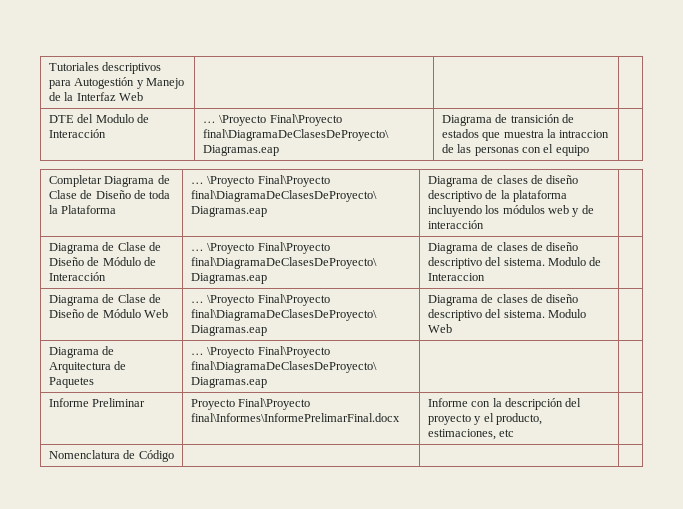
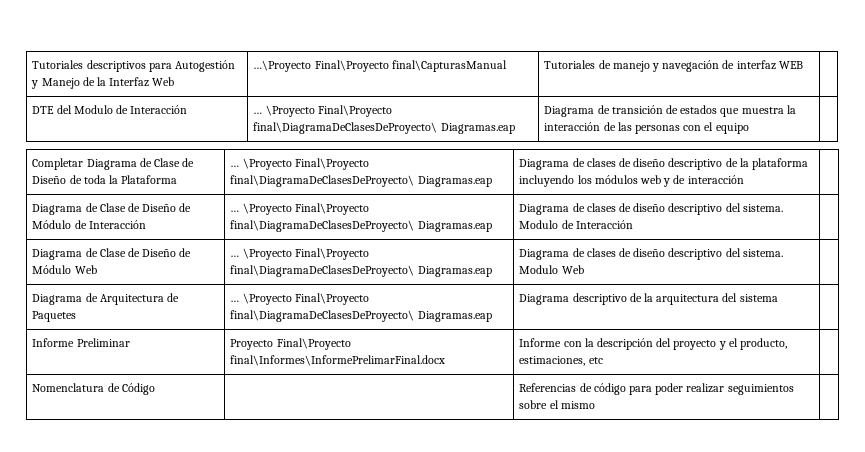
- Tutoriales descriptivos para Autogestión y Manejo de la Interfaz Web | | |
+ Tutoriales descriptivos para Autogestión y Manejo de la Interfaz Web | …\Proyecto Final\Proyecto final\CapturasManual | Tutoriales de manejo y navegación de interfaz WEB |
- DTE del Modulo de Interacción | … \Proyecto Final\Proyecto final\DiagramaDeClasesDeProyecto\ Diagramas.eap | Diagrama de transición de estados que muestra la intraccion de las personas con el equipo |
+ DTE del Modulo de Interacción | … \Proyecto Final\Proyecto final\DiagramaDeClasesDeProyecto\ Diagramas.eap | Diagrama de transición de estados que muestra la interacción de las personas con el equipo |
- Diagrama de Clase de Diseño de Módulo de Interacción | … \Proyecto Final\Proyecto final\DiagramaDeClasesDeProyecto\ Diagramas.eap | Diagrama de clases de diseño descriptivo del sistema. Modulo de Interaccion |
+ Diagrama de Clase de Diseño de Módulo de Interacción | … \Proyecto Final\Proyecto final\DiagramaDeClasesDeProyecto\ Diagramas.eap | Diagrama de clases de diseño descriptivo del sistema. Modulo de Interacción |
- Diagrama de Arquitectura de Paquetes | … \Proyecto Final\Proyecto final\DiagramaDeClasesDeProyecto\ Diagramas.eap | |
+ Diagrama de Arquitectura de Paquetes | … \Proyecto Final\Proyecto final\DiagramaDeClasesDeProyecto\ Diagramas.eap | Diagrama descriptivo de la arquitectura del sistema |
- Nomenclatura de Código | | |
+ Nomenclatura de Código | | Referencias de código para poder realizar seguimientos sobre el mismo |

